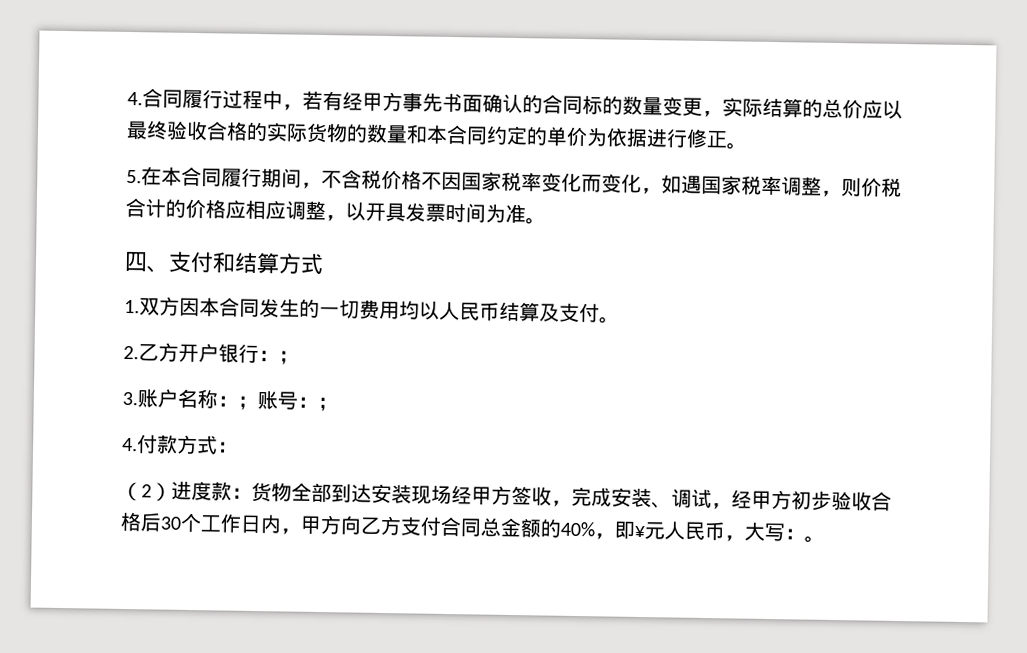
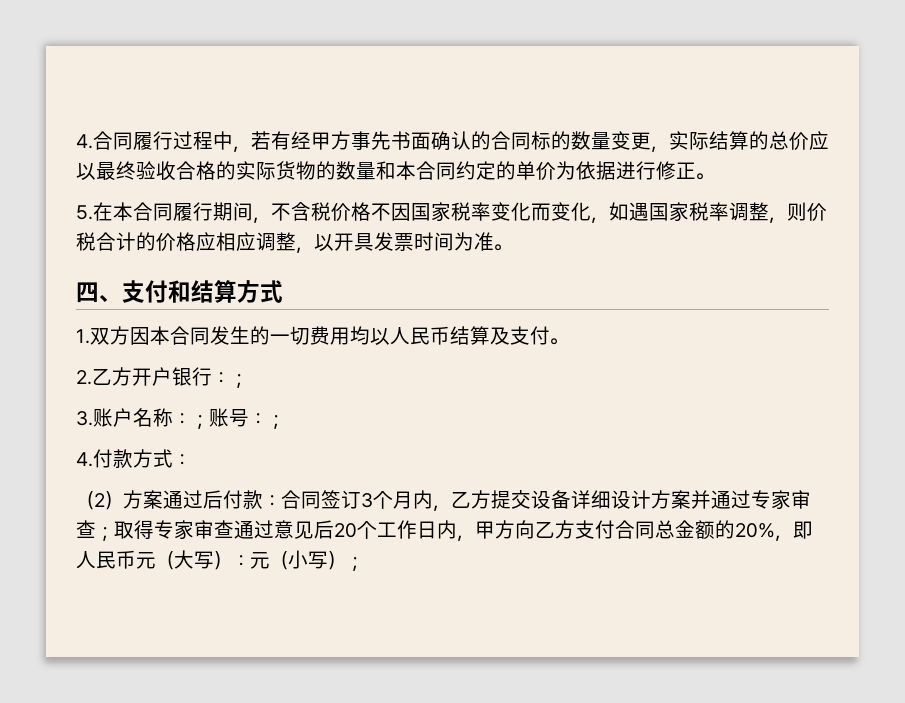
- （2）进度款：货物全部到达安装现场经甲方签收，完成安装、调试，经甲方初步验收合格后30个工作日内，甲方向乙方支付合同总金额的40%，即¥元人民币，大写：。
+ （2）方案通过后付款：合同签订3个月内，乙方提交设备详细设计方案并通过专家审查；取得专家审查通过意见后20个工作日内，甲方向乙方支付合同总金额的20%，即人民币元（大写）：元（小写）；

